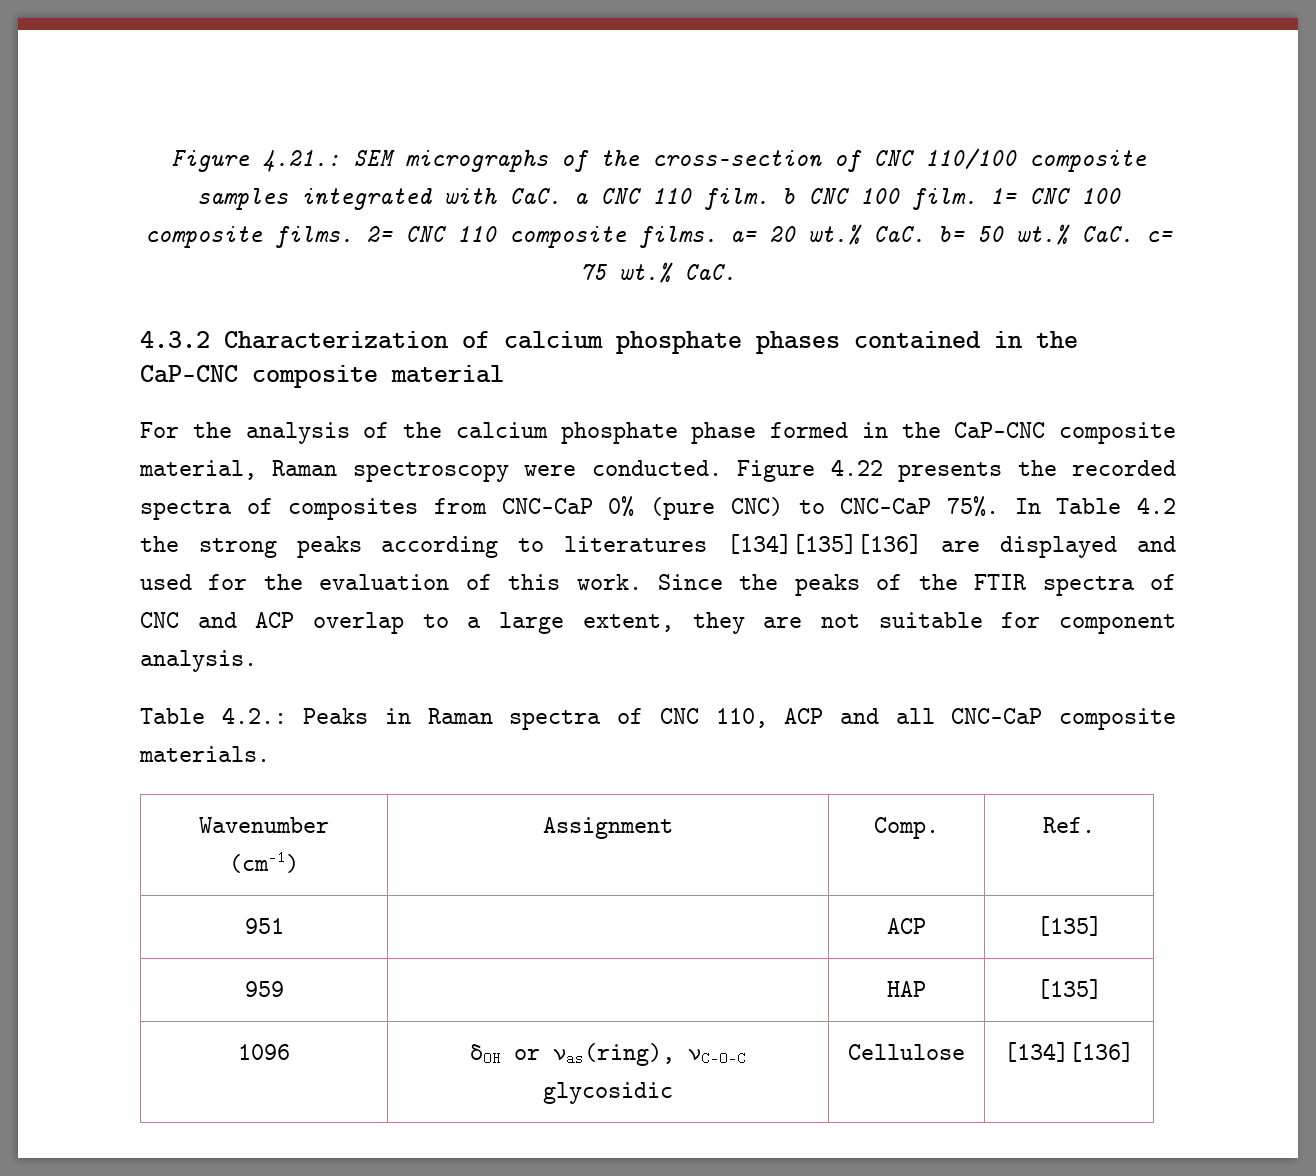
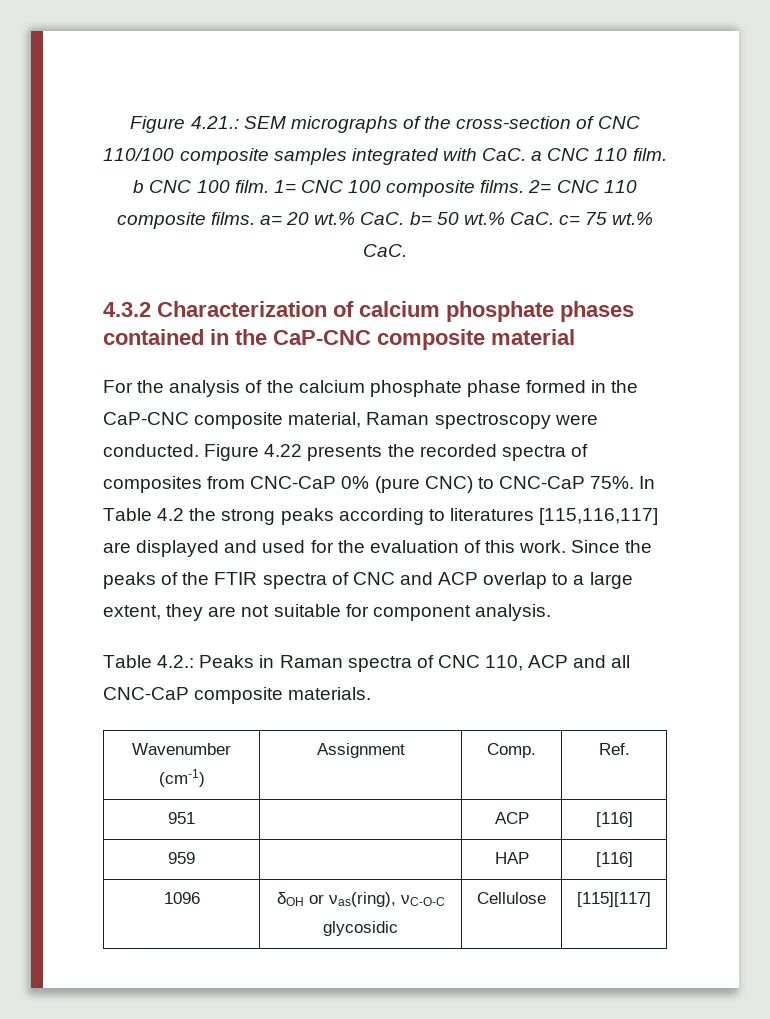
- In Table 4.2 the strong peaks according to literatures [134][135][136] are displayed and used for the evaluation of this work.
+ In Table 4.2 the strong peaks according to literatures [115,116,117] are displayed and used for the evaluation of this work.
- 951 | | ACP | [135]
+ 951 | | ACP | [116]
- 959 | | HAP | [135]
+ 959 | | HAP | [116]
- 1096 | δOH or νas(ring), νC-O-C glycosidic | Cellulose | [134][136]
+ 1096 | δOH or νas(ring), νC-O-C glycosidic | Cellulose | [115][117]

